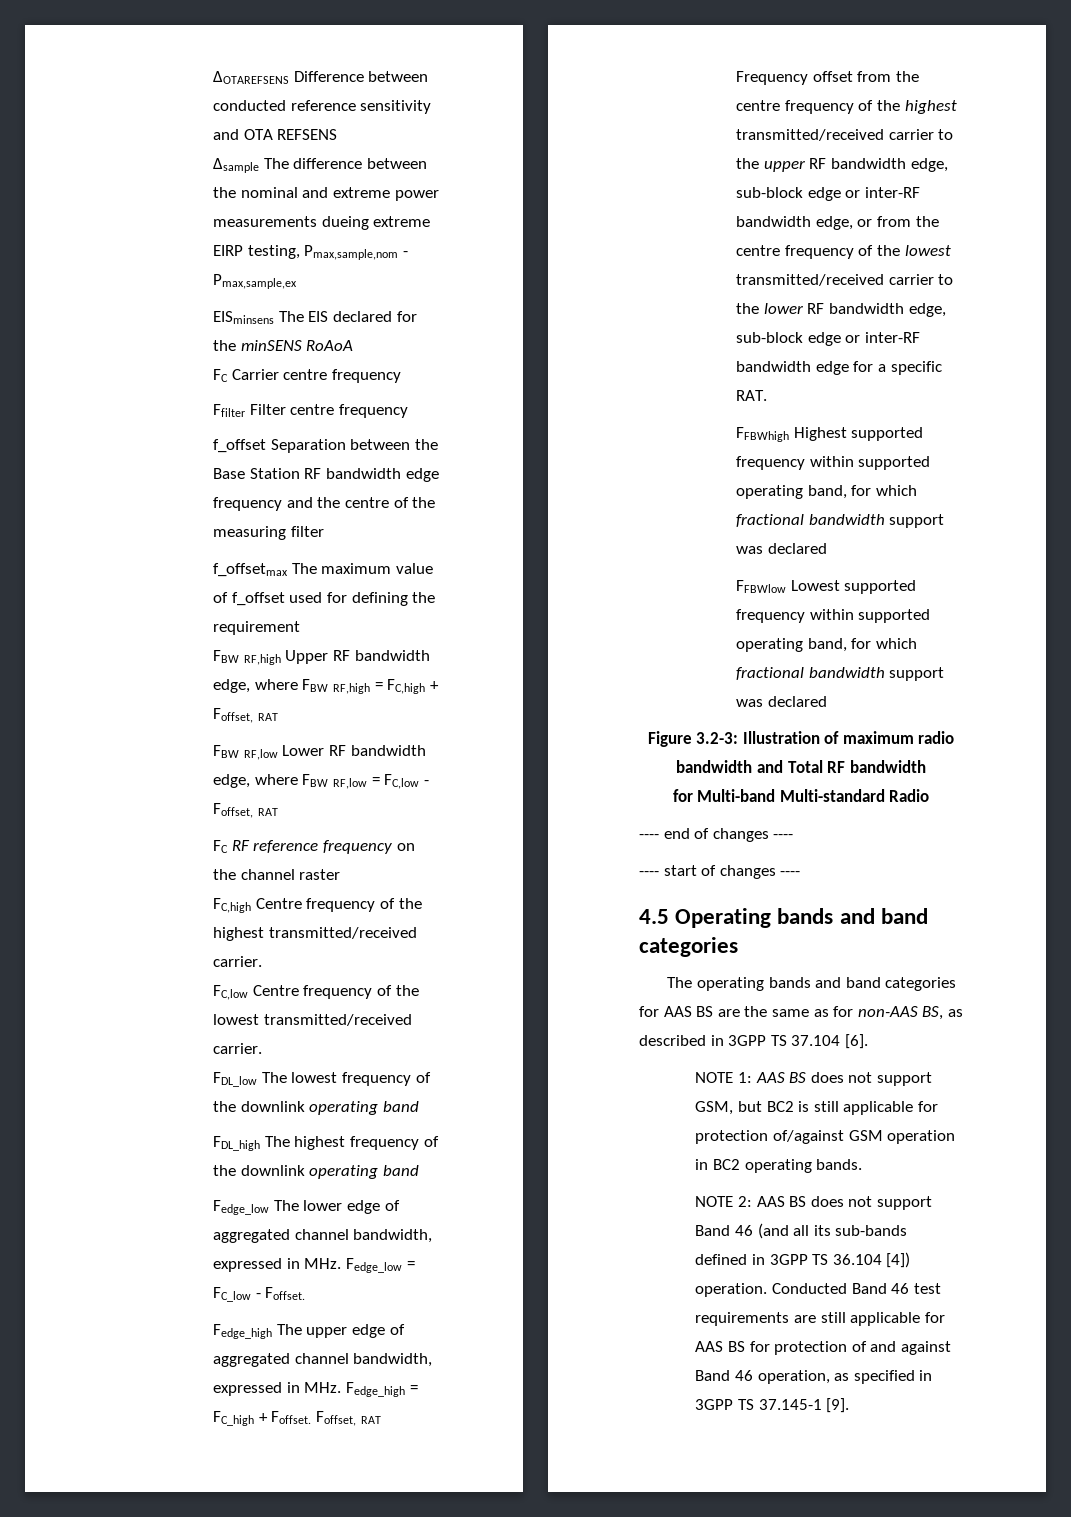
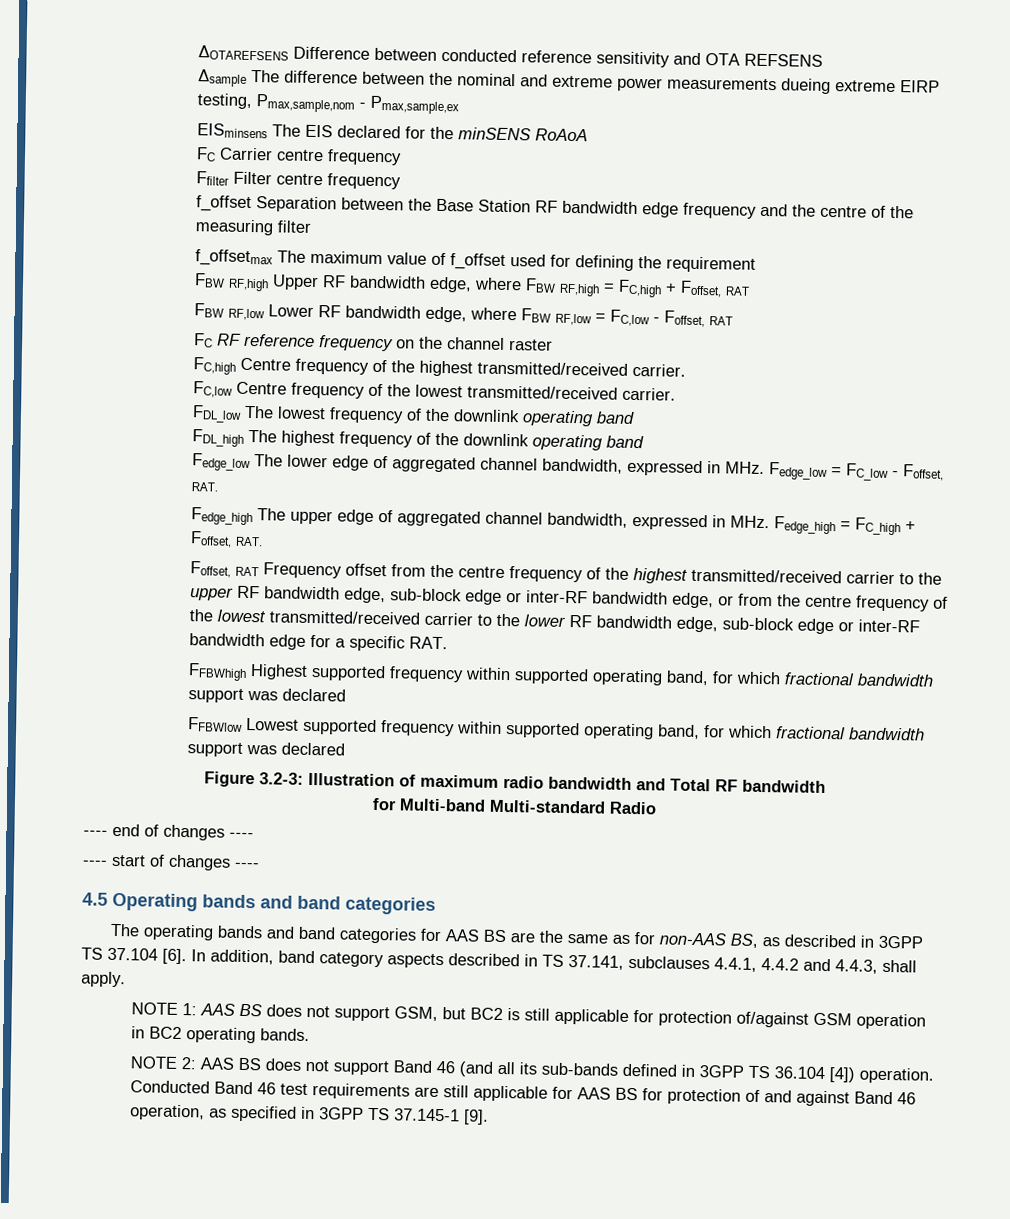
- Fedge_low The lower edge of aggregated channel bandwidth, expressed in MHz. Fedge_low = FC_low - Foffset.
+ Fedge_low The lower edge of aggregated channel bandwidth, expressed in MHz. Fedge_low = FC_low - Foffset, RAT.
- Fedge_high The upper edge of aggregated channel bandwidth, expressed in MHz. Fedge_high = FC_high + Foffset. Foffset, RAT Frequency offset from the centre frequency of the highest transmitted/received carrier to the upper RF bandwidth edge, sub-block edge or inter-RF bandwidth edge, or from the centre frequency of the lowest transmitted/received carrier to the lower RF bandwidth edge, sub-block edge or inter-RF bandwidth edge for a specific RAT.
+ Fedge_high The upper edge of aggregated channel bandwidth, expressed in MHz. Fedge_high = FC_high + Foffset, RAT.
+ Foffset, RAT Frequency offset from the centre frequency of the highest transmitted/received carrier to the upper RF bandwidth edge, sub-block edge or inter-RF bandwidth edge, or from the centre frequency of the lowest transmitted/received carrier to the lower RF bandwidth edge, sub-block edge or inter-RF bandwidth edge for a specific RAT.
+ In addition, band category aspects described in TS 37.141, subclauses 4.4.1, 4.4.2 and 4.4.3, shall apply.

